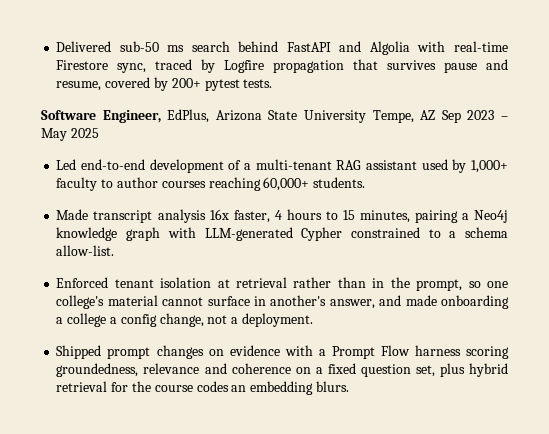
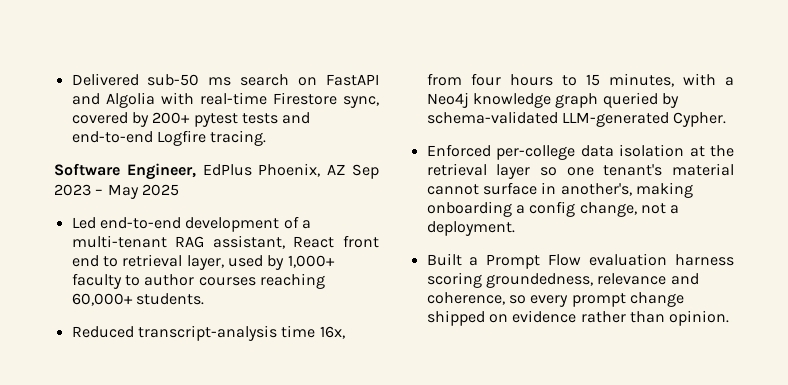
- Delivered sub-50 ms search behind FastAPI and Algolia with real-time Firestore sync, traced by Logfire propagation that survives pause and resume, covered by 200+ pytest tests.
- Software Engineer, EdPlus, Arizona State University Tempe, AZ Sep 2023 – May 2025
+ Delivered sub-50 ms search on FastAPI and Algolia with real-time Firestore sync, covered by 200+ pytest tests and end-to-end Logfire tracing.
+ Software Engineer, EdPlus Phoenix, AZ Sep 2023 – May 2025
- Led end-to-end development of a multi-tenant RAG assistant used by 1,000+ faculty to author courses reaching 60,000+ students.
+ Led end-to-end development of a multi-tenant RAG assistant, React front end to retrieval layer, used by 1,000+ faculty to author courses reaching 60,000+ students.
- Made transcript analysis 16x faster, 4 hours to 15 minutes, pairing a Neo4j knowledge graph with LLM-generated Cypher constrained to a schema allow-list.
- Enforced tenant isolation at retrieval rather than in the prompt, so one college's material cannot surface in another's answer, and made onboarding a college a config change, not a deployment.
+ Reduced transcript-analysis time 16x, from four hours to 15 minutes, with a Neo4j knowledge graph queried by schema-validated LLM-generated Cypher.
+ Enforced per-college data isolation at the retrieval layer so one tenant's material cannot surface in another's, making onboarding a config change, not a deployment.
- Shipped prompt changes on evidence with a Prompt Flow harness scoring groundedness, relevance and coherence on a fixed question set, plus hybrid retrieval for the course codes an embedding blurs.
+ Built a Prompt Flow evaluation harness scoring groundedness, relevance and coherence, so every prompt change shipped on evidence rather than opinion.

